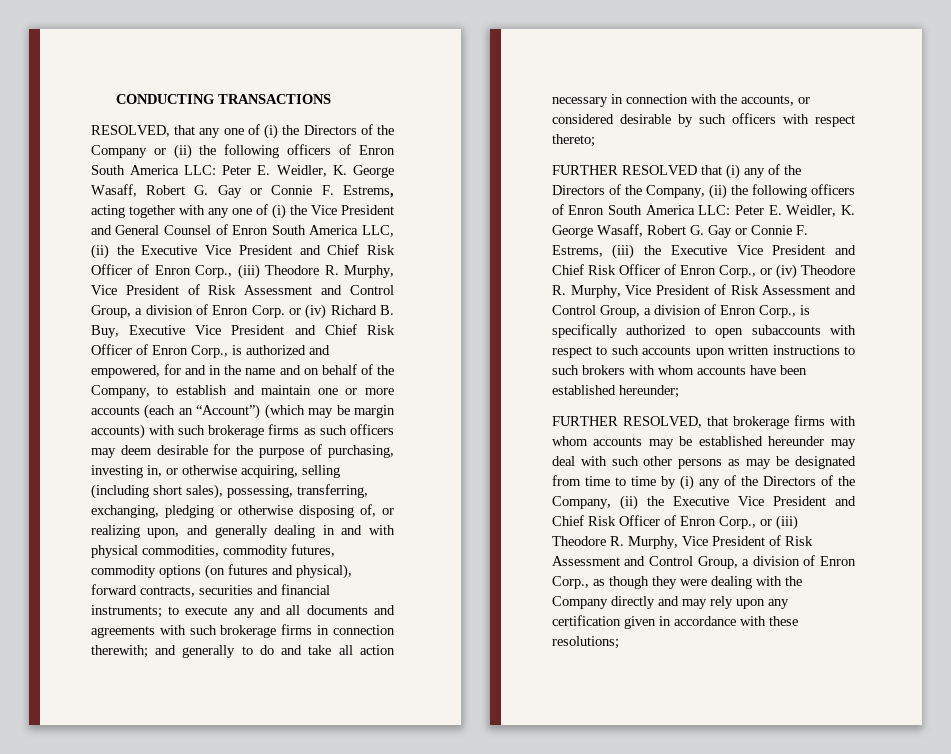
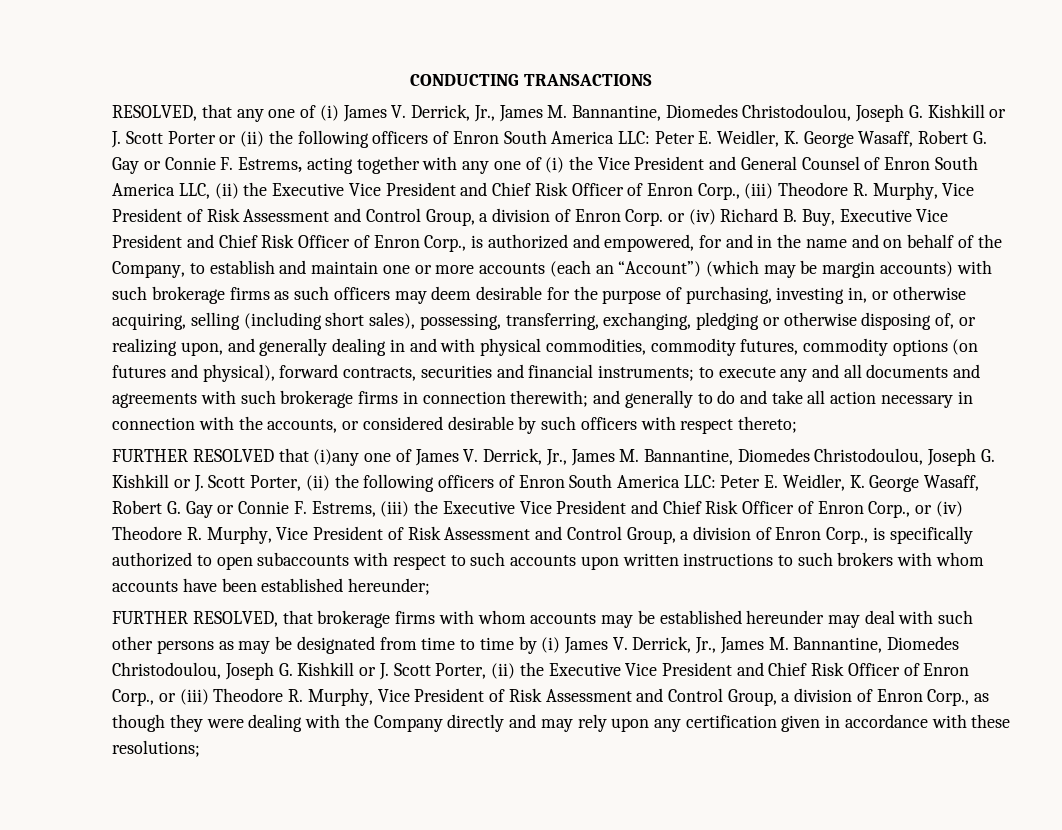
- RESOLVED, that any one of (i) the Directors of the Company or (ii) the following officers of Enron South America LLC:
+ RESOLVED, that any one of (i) James V. Derrick, Jr., James M. Bannantine, Diomedes Christodoulou, Joseph G. Kishkill or J. Scott Porter or (ii) the following officers of Enron South America LLC:
- FURTHER RESOLVED that (i) any of the Directors of the Company, (ii) the following officers of Enron South America LLC:
+ FURTHER RESOLVED that (i)any one of James V. Derrick, Jr., James M. Bannantine, Diomedes Christodoulou, Joseph G. Kishkill or J. Scott Porter, (ii) the following officers of Enron South America LLC:
- FURTHER RESOLVED, that brokerage firms with whom accounts may be established hereunder may deal with such other persons as may be designated from time to time by (i) any of the Directors of the Company, (ii) the Executive Vice President and Chief Risk Officer of Enron Corp., or (iii) Theodore R. Murphy, Vice President of Risk Assessment and Control Group, a division of Enron Corp., as though they were dealing with the Company directly and may rely upon any certification given in accordance with these resolutions;
+ FURTHER RESOLVED, that brokerage firms with whom accounts may be established hereunder may deal with such other persons as may be designated from time to time by (i) James V. Derrick, Jr., James M. Bannantine, Diomedes Christodoulou, Joseph G. Kishkill or J. Scott Porter, (ii) the Executive Vice President and Chief Risk Officer of Enron Corp., or (iii) Theodore R. Murphy, Vice President of Risk Assessment and Control Group, a division of Enron Corp., as though they were dealing with the Company directly and may rely upon any certification given in accordance with these resolutions;

